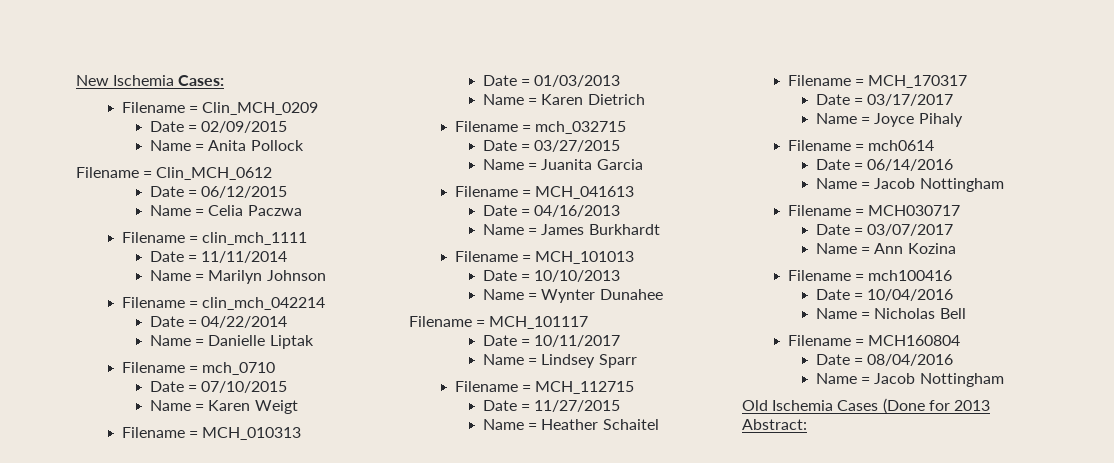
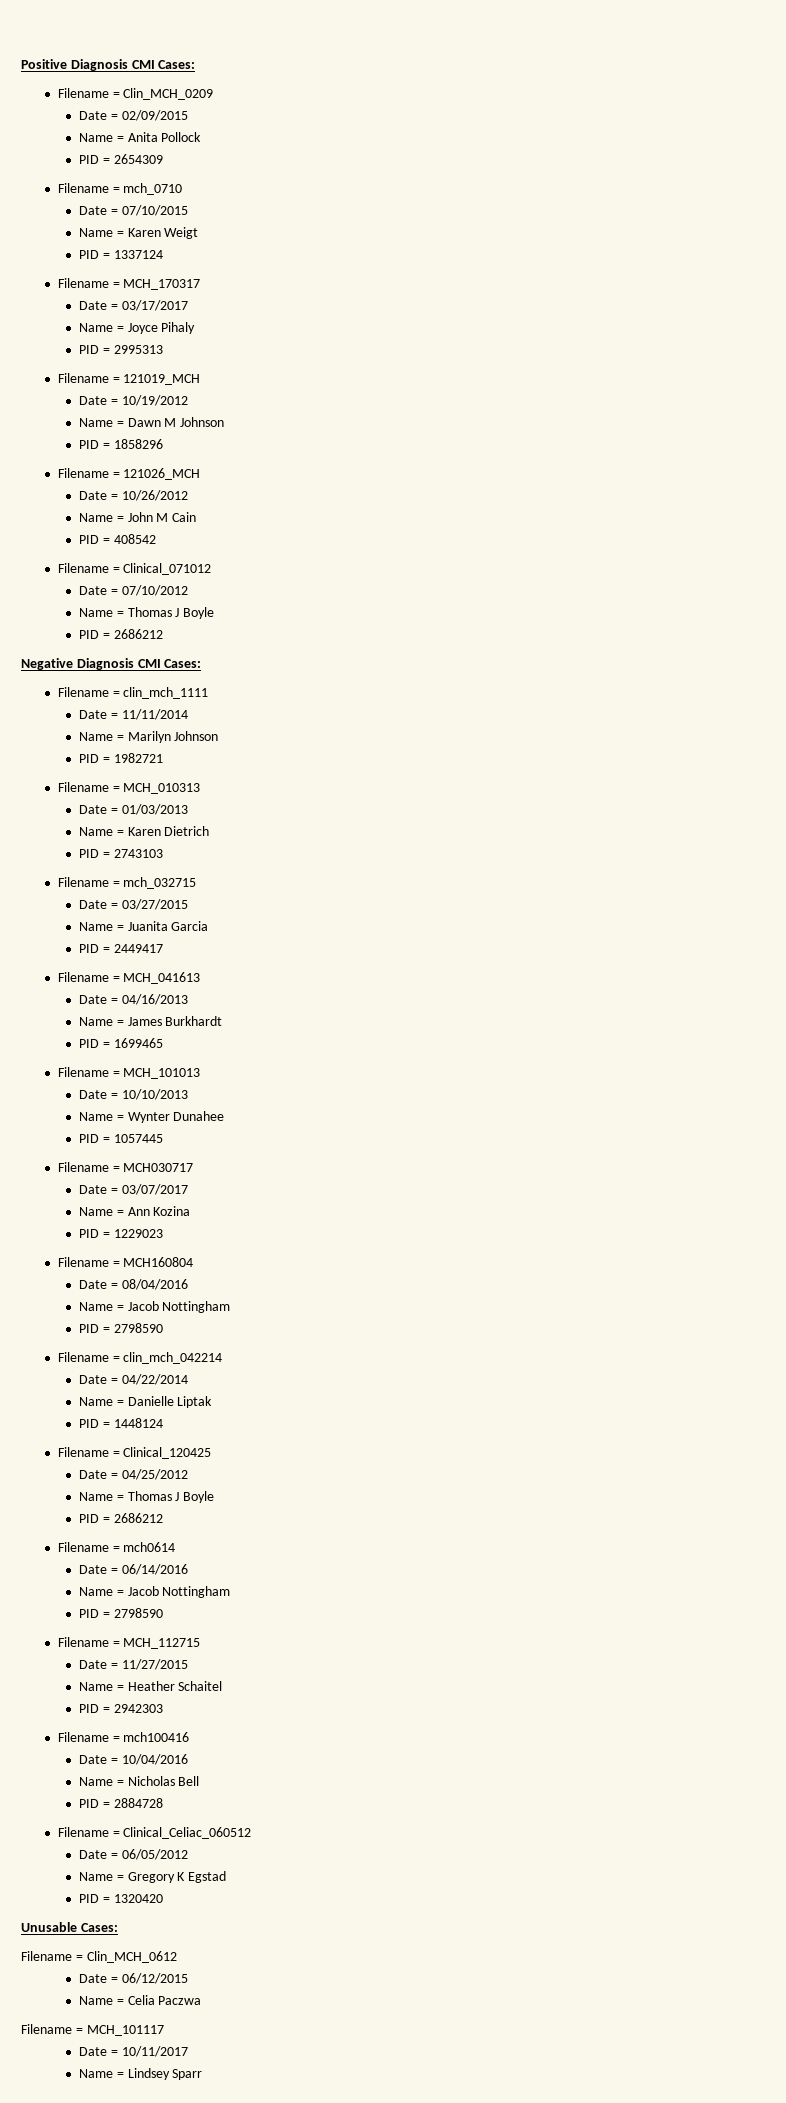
- New Ischemia Cases:
+ Positive Diagnosis CMI Cases:
+ PID = 2654309
+ Filename = mch_0710
+ Date = 07/10/2015
+ Name = Karen Weigt
+ PID = 1337124
+ Filename = MCH_170317
+ Date = 03/17/2017
+ Name = Joyce Pihaly
+ PID = 2995313
+ Filename = 121019_MCH
+ Date = 10/19/2012
+ Name = Dawn M Johnson
+ PID = 1858296
+ Filename = 121026_MCH
+ Date = 10/26/2012
+ Name = John M Cain
+ PID = 408542
+ Filename = Clinical_071012
+ Date = 07/10/2012
+ Name = Thomas J Boyle
+ PID = 2686212
+ Negative Diagnosis CMI Cases:
+ Filename = clin_mch_1111
+ Date = 11/11/2014
+ Name = Marilyn Johnson
+ PID = 1982721
+ Filename = MCH_010313
+ Date = 01/03/2013
+ Name = Karen Dietrich
+ PID = 2743103
+ Filename = mch_032715
+ Date = 03/27/2015
+ Name = Juanita Garcia
+ PID = 2449417
+ Filename = MCH_041613
+ Date = 04/16/2013
+ Name = James Burkhardt
+ PID = 1699465
+ Filename = MCH_101013
+ Date = 10/10/2013
+ Name = Wynter Dunahee
+ PID = 1057445
+ Filename = MCH030717
+ Date = 03/07/2017
+ Name = Ann Kozina
+ PID = 1229023
+ Filename = MCH160804
+ Date = 08/04/2016
+ Name = Jacob Nottingham
+ PID = 2798590
+ Filename = clin_mch_042214
+ Date = 04/22/2014
+ Name = Danielle Liptak
+ PID = 1448124
+ Filename = Clinical_120425
+ Date = 04/25/2012
+ Name = Thomas J Boyle
+ PID = 2686212
+ Filename = mch0614
+ Date = 06/14/2016
+ Name = Jacob Nottingham
+ PID = 2798590
+ Filename = MCH_112715
+ Date = 11/27/2015
+ Name = Heather Schaitel
+ PID = 2942303
+ Filename = mch100416
+ Date = 10/04/2016
+ Name = Nicholas Bell
+ PID = 2884728
+ Filename = Clinical_Celiac_060512
+ Date = 06/05/2012
+ Name = Gregory K Egstad
+ PID = 1320420
+ Unusable Cases:
- Filename = clin_mch_1111
- Date = 11/11/2014
- Name = Marilyn Johnson
- Filename = clin_mch_042214
- Date = 04/22/2014
- Name = Danielle Liptak
- Filename = mch_0710
- Date = 07/10/2015
- Name = Karen Weigt
- Filename = MCH_010313
- Date = 01/03/2013
- Name = Karen Dietrich
- Filename = mch_032715
- Date = 03/27/2015
- Name = Juanita Garcia
- Filename = MCH_041613
- Date = 04/16/2013
- Name = James Burkhardt
- Filename = MCH_101013
- Date = 10/10/2013
- Name = Wynter Dunahee
- Filename = MCH_112715
- Date = 11/27/2015
- Name = Heather Schaitel
- Filename = MCH_170317
- Date = 03/17/2017
- Name = Joyce Pihaly
- Filename = mch0614
- Date = 06/14/2016
- Name = Jacob Nottingham
- Filename = MCH030717
- Date = 03/07/2017
- Name = Ann Kozina
- Filename = mch100416
- Date = 10/04/2016
- Name = Nicholas Bell
- Filename = MCH160804
- Date = 08/04/2016
- Name = Jacob Nottingham
- Old Ischemia Cases (Done for 2013 Abstract:

